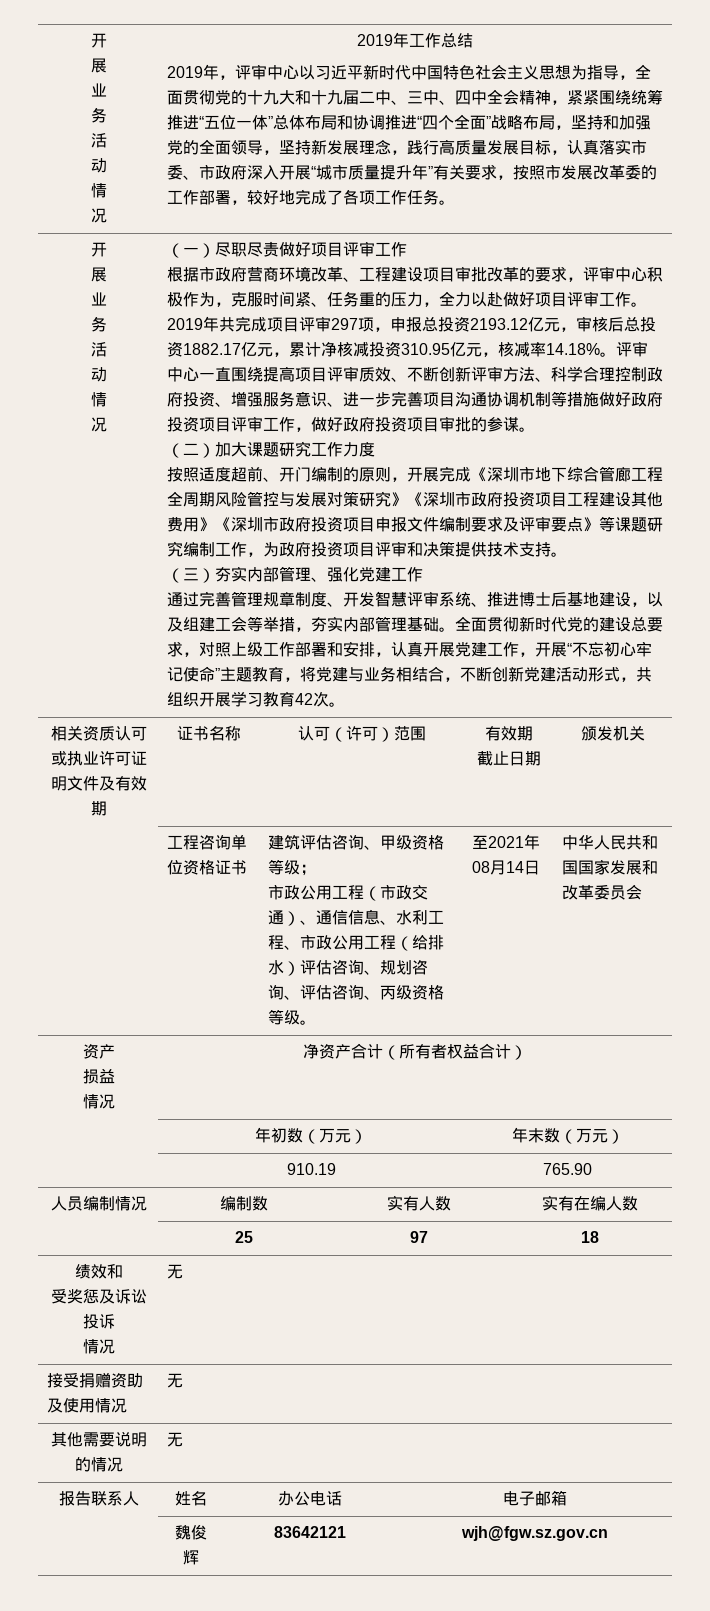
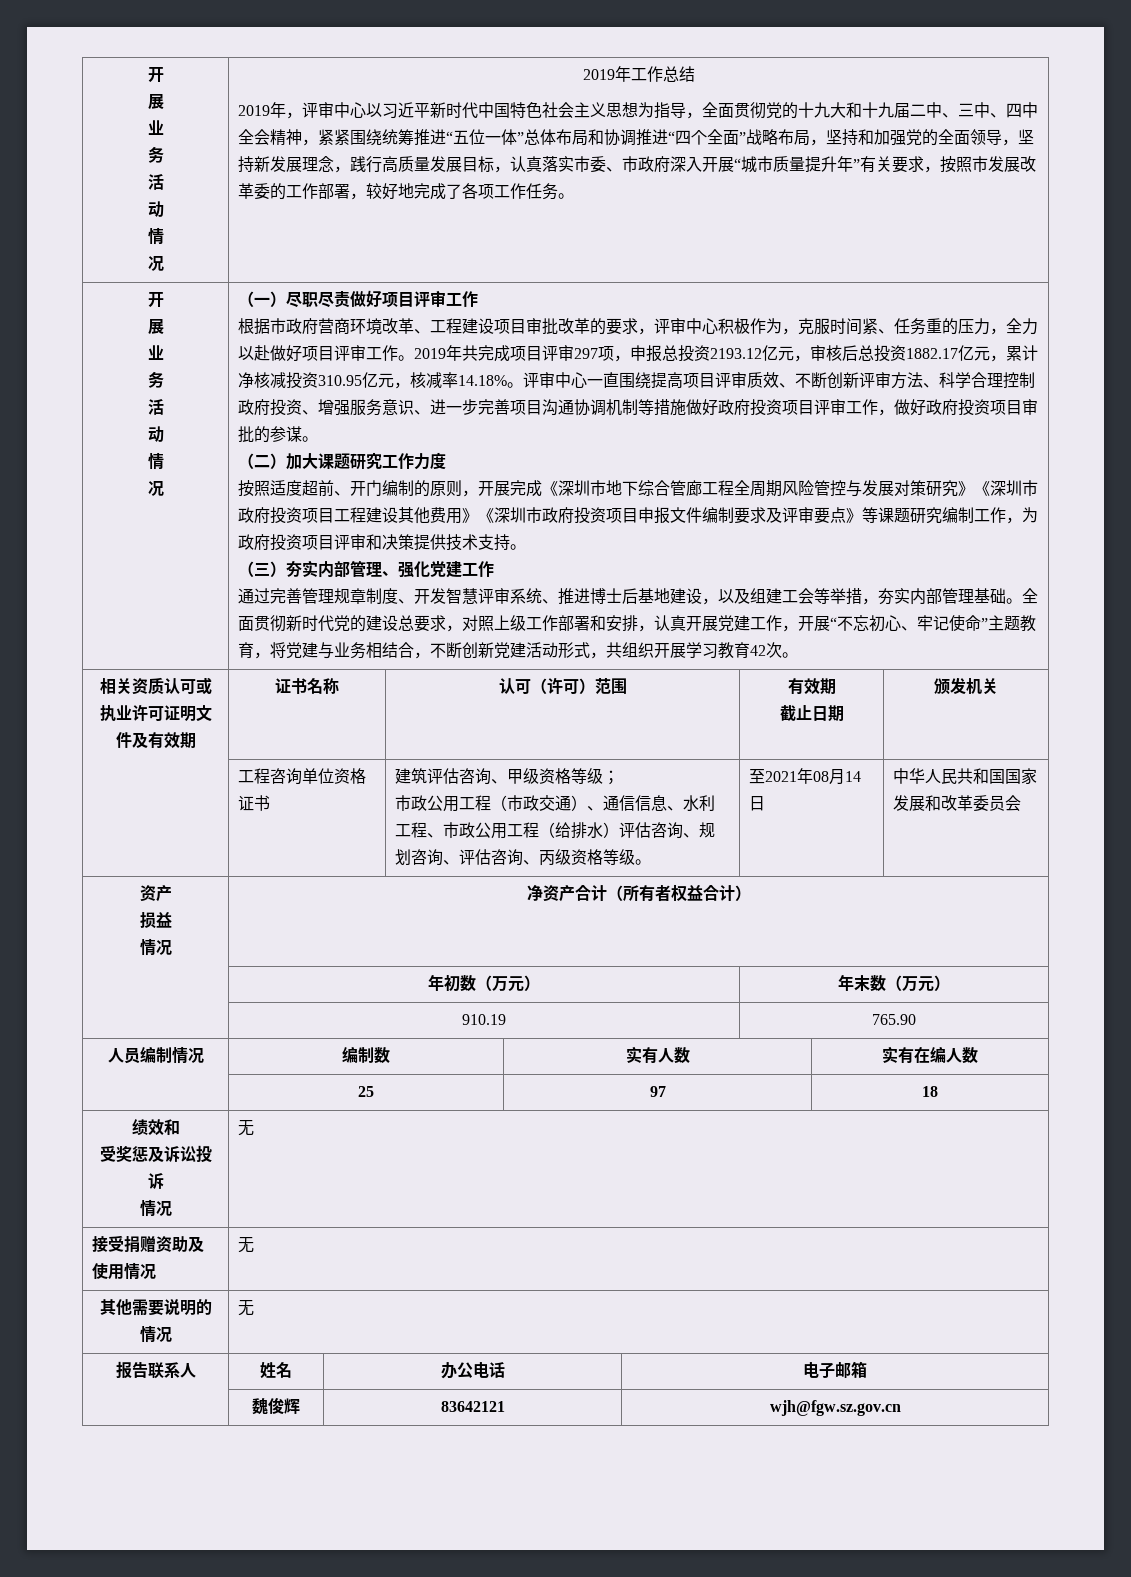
- 全面贯彻新时代党的建设总要求，对照上级工作部署和安排，认真开展党建工作，开展“不忘初心牢记使命”主题教育，将党建与业务相结合，不断创新党建活动形式，共组织开展学习教育42次。
+ 全面贯彻新时代党的建设总要求，对照上级工作部署和安排，认真开展党建工作，开展“不忘初心、牢记使命”主题教育，将党建与业务相结合，不断创新党建活动形式，共组织开展学习教育42次。

